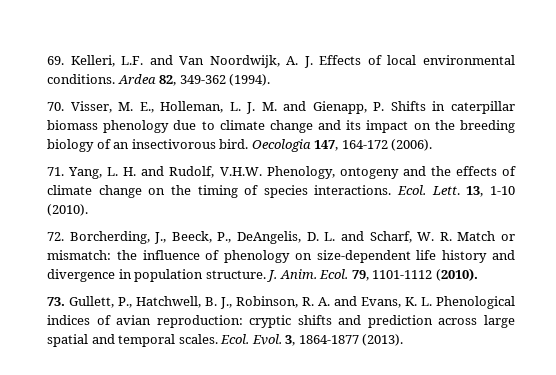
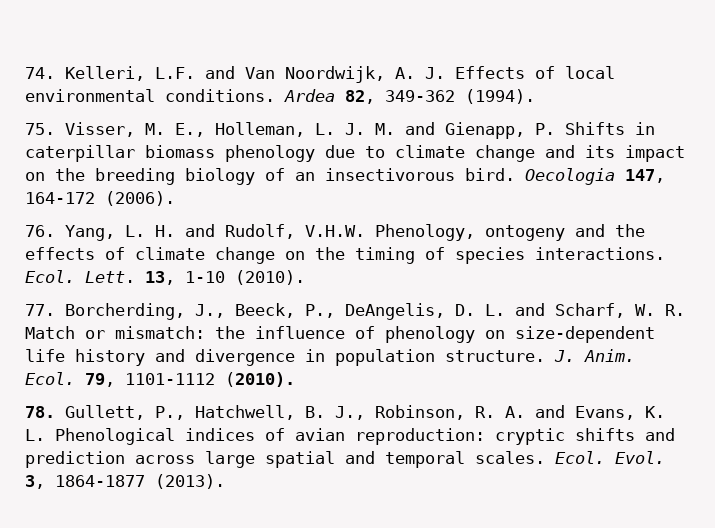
- 69. Kelleri, L.F. and Van Noordwijk, A. J. Effects of local environmental conditions.
+ 74. Kelleri, L.F. and Van Noordwijk, A. J. Effects of local environmental conditions.
- 70. Visser, M. E., Holleman, L. J. M. and Gienapp, P. Shifts in caterpillar biomass phenology due to climate change and its impact on the breeding biology of an insectivorous bird.
+ 75. Visser, M. E., Holleman, L. J. M. and Gienapp, P. Shifts in caterpillar biomass phenology due to climate change and its impact on the breeding biology of an insectivorous bird.
- 71. Yang, L. H. and Rudolf, V.H.W. Phenology, ontogeny and the effects of climate change on the timing of species interactions.
+ 76. Yang, L. H. and Rudolf, V.H.W. Phenology, ontogeny and the effects of climate change on the timing of species interactions.
- 72. Borcherding, J., Beeck, P., DeAngelis, D. L. and Scharf, W. R. Match or mismatch: the influence of phenology on size-dependent life history and divergence in population structure.
+ 77. Borcherding, J., Beeck, P., DeAngelis, D. L. and Scharf, W. R. Match or mismatch: the influence of phenology on size-dependent life history and divergence in population structure.
- 73. Gullett, P., Hatchwell, B. J., Robinson, R. A. and Evans, K. L. Phenological indices of avian reproduction: cryptic shifts and prediction across large spatial and temporal scales.
+ 78. Gullett, P., Hatchwell, B. J., Robinson, R. A. and Evans, K. L. Phenological indices of avian reproduction: cryptic shifts and prediction across large spatial and temporal scales.

